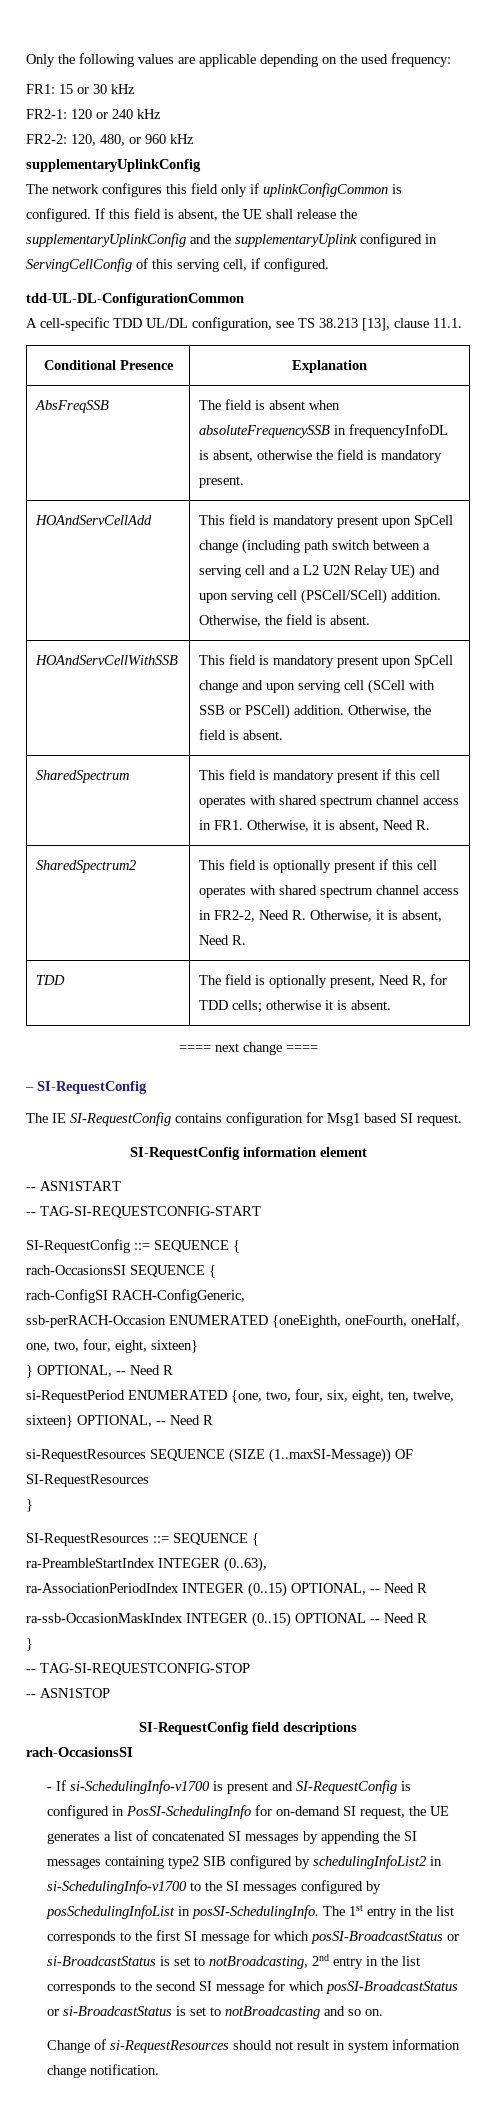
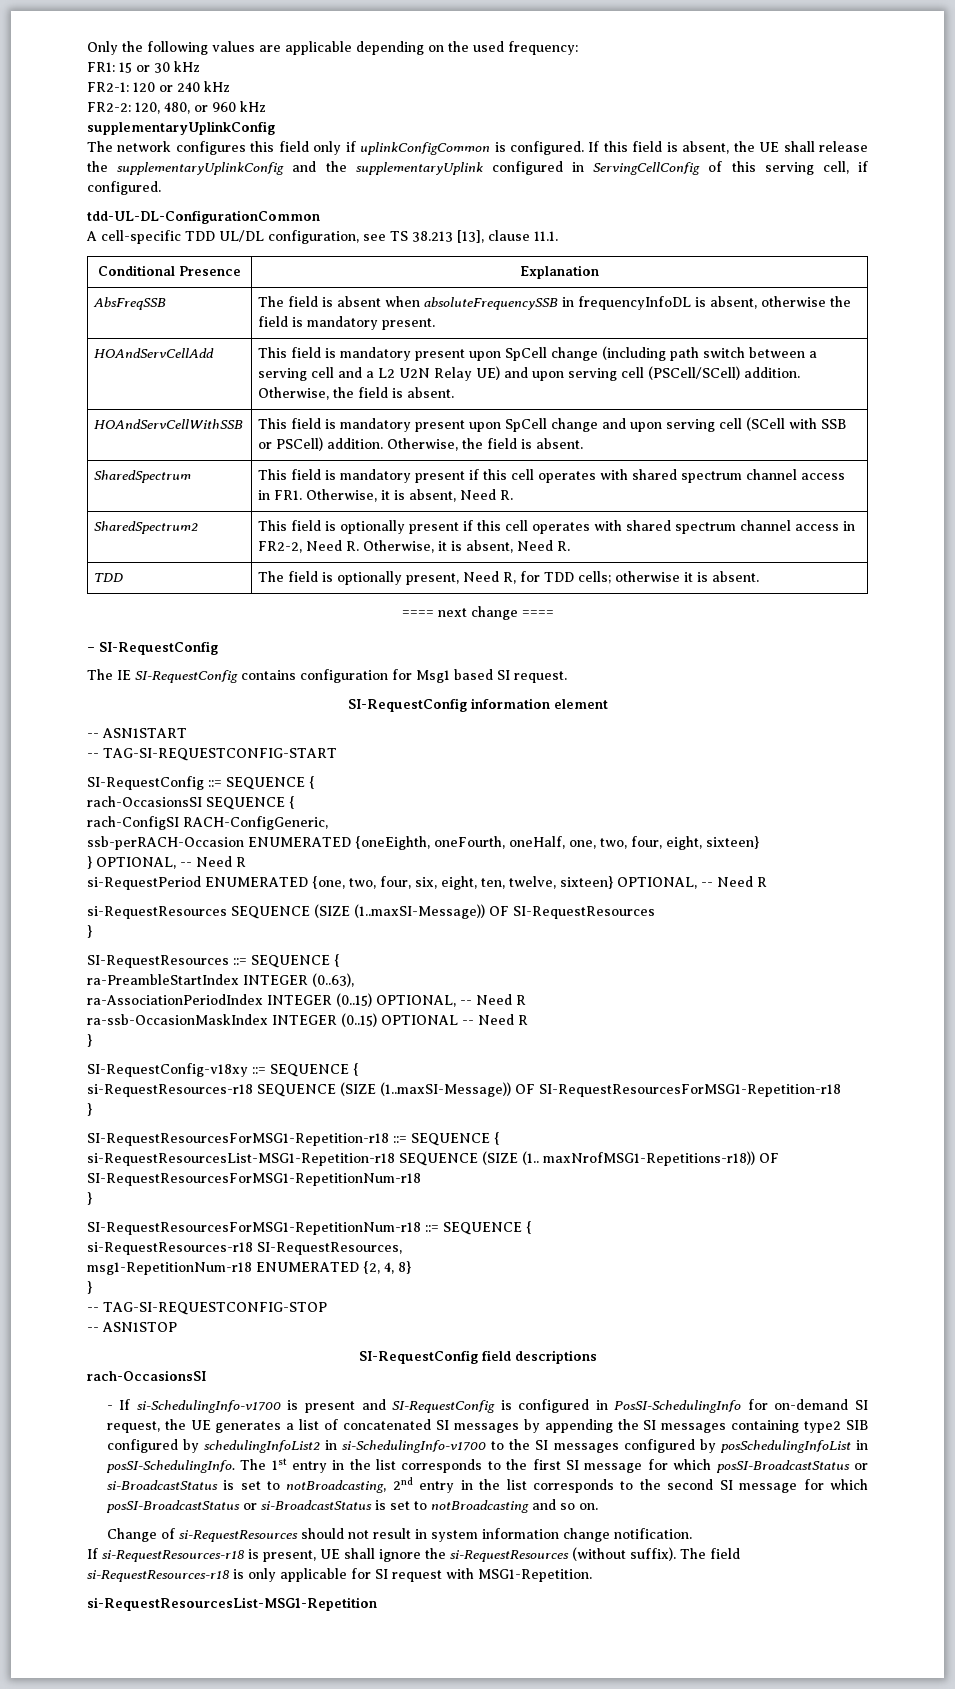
+ SI-RequestConfig-v18xy ::= SEQUENCE {
+ si-RequestResources-r18 SEQUENCE (SIZE (1..maxSI-Message)) OF SI-RequestResourcesForMSG1-Repetition-r18
+ }
+ SI-RequestResourcesForMSG1-Repetition-r18 ::= SEQUENCE {
+ si-RequestResourcesList-MSG1-Repetition-r18 SEQUENCE (SIZE (1.. maxNrofMSG1-Repetitions-r18)) OF SI-RequestResourcesForMSG1-RepetitionNum-r18
+ }
+ SI-RequestResourcesForMSG1-RepetitionNum-r18 ::= SEQUENCE {
+ si-RequestResources-r18 SI-RequestResources,
+ msg1-RepetitionNum-r18 ENUMERATED {2, 4, 8}
+ }
+ If si-RequestResources-r18 is present, UE shall ignore the si-RequestResources (without suffix). The field si-RequestResources-r18 is only applicable for SI request with MSG1-Repetition.
+ si-RequestResourcesList-MSG1-Repetition

